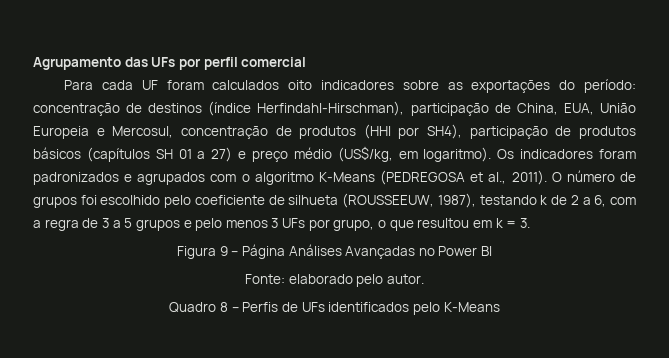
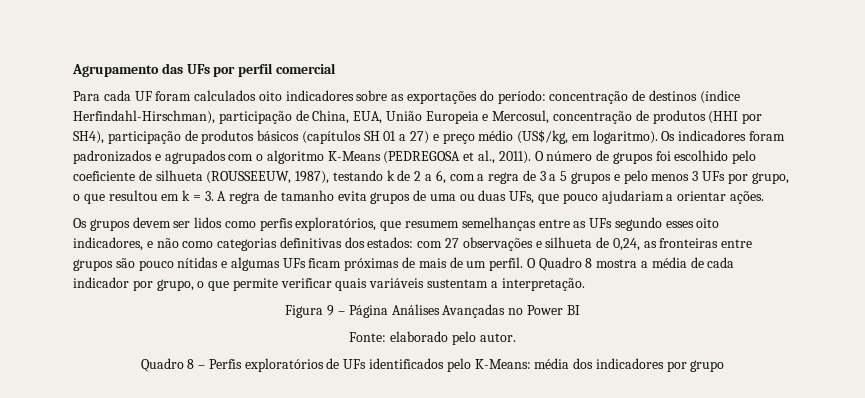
- O número de grupos foi escolhido pelo coeficiente de silhueta (ROUSSEEUW, 1987), testando k de 2 a 6, com a regra de 3 a 5 grupos e pelo menos 3 UFs por grupo, o que resultou em k = 3.
+ O número de grupos foi escolhido pelo coeficiente de silhueta (ROUSSEEUW, 1987), testando k de 2 a 6, com a regra de 3 a 5 grupos e pelo menos 3 UFs por grupo, o que resultou em k = 3. A regra de tamanho evita grupos de uma ou duas UFs, que pouco ajudariam a orientar ações.
+ Os grupos devem ser lidos como perfis exploratórios, que resumem semelhanças entre as UFs segundo esses oito indicadores, e não como categorias definitivas dos estados: com 27 observações e silhueta de 0,24, as fronteiras entre grupos são pouco nítidas e algumas UFs ficam próximas de mais de um perfil. O Quadro 8 mostra a média de cada indicador por grupo, o que permite verificar quais variáveis sustentam a interpretação.
- Quadro 8 – Perfis de UFs identificados pelo K-Means
+ Quadro 8 – Perfis exploratórios de UFs identificados pelo K-Means: média dos indicadores por grupo

